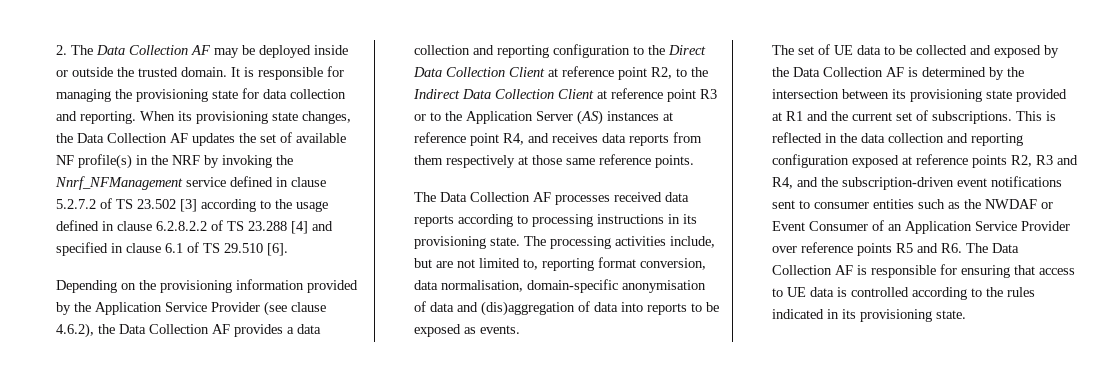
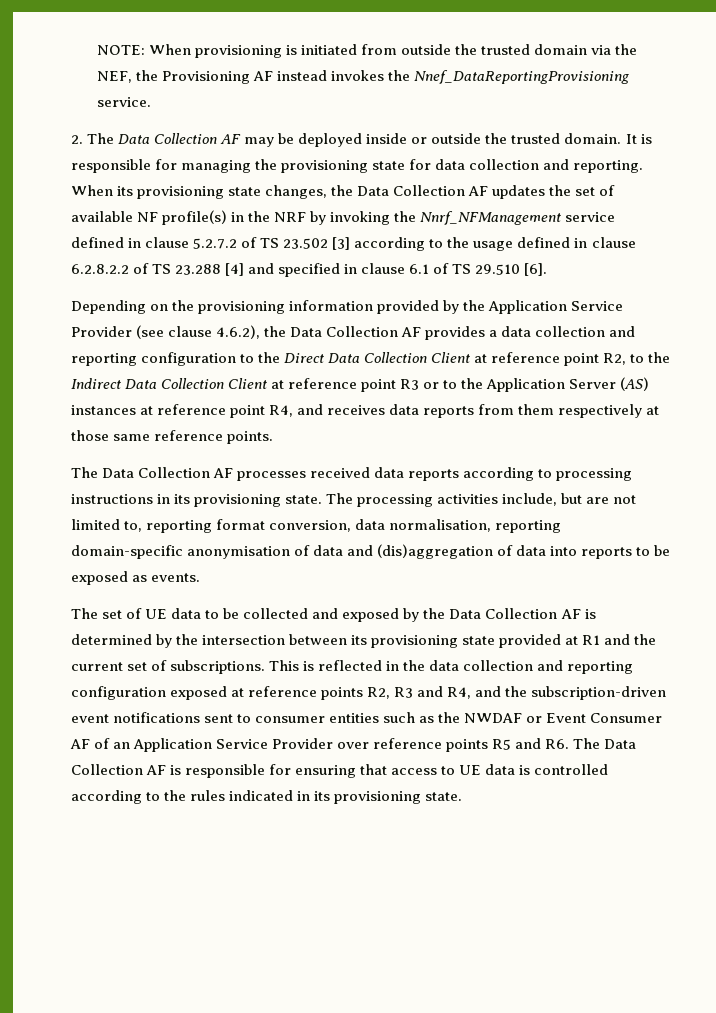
+ NOTE: When provisioning is initiated from outside the trusted domain via the NEF, the Provisioning AF instead invokes the Nnef_DataReportingProvisioning service.
- The processing activities include, but are not limited to, reporting format conversion, data normalisation, domain-specific anonymisation of data and (dis)aggregation of data into reports to be exposed as events.
+ The processing activities include, but are not limited to, reporting format conversion, data normalisation, reporting domain-specific anonymisation of data and (dis)aggregation of data into reports to be exposed as events.
- This is reflected in the data collection and reporting configuration exposed at reference points R2, R3 and R4, and the subscription-driven event notifications sent to consumer entities such as the NWDAF or Event Consumer of an Application Service Provider over reference points R5 and R6. The Data Collection AF is responsible for ensuring that access to UE data is controlled according to the rules indicated in its provisioning state.
+ This is reflected in the data collection and reporting configuration exposed at reference points R2, R3 and R4, and the subscription-driven event notifications sent to consumer entities such as the NWDAF or Event Consumer AF of an Application Service Provider over reference points R5 and R6. The Data Collection AF is responsible for ensuring that access to UE data is controlled according to the rules indicated in its provisioning state.

